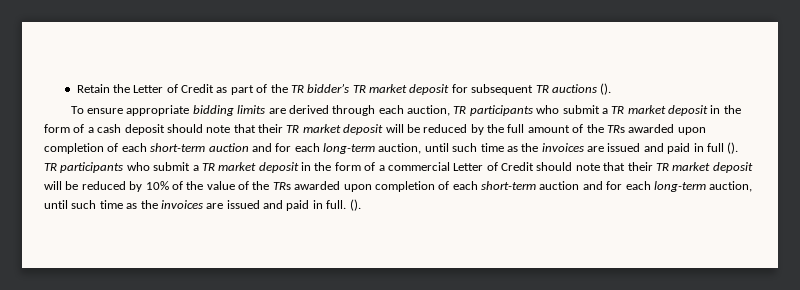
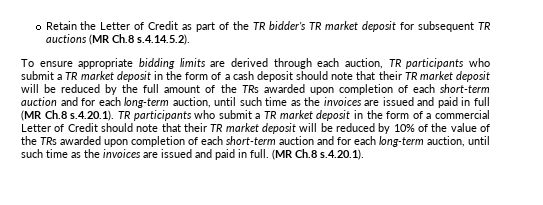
- Retain the Letter of Credit as part of the TR bidder’s TR market deposit for subsequent TR auctions ().
+ Retain the Letter of Credit as part of the TR bidder’s TR market deposit for subsequent TR auctions (MR Ch.8 s.4.14.5.2).
- To ensure appropriate bidding limits are derived through each auction, TR participants who submit a TR market deposit in the form of a cash deposit should note that their TR market deposit will be reduced by the full amount of the TRs awarded upon completion of each short-term auction and for each long-term auction, until such time as the invoices are issued and paid in full (). TR participants who submit a TR market deposit in the form of a commercial Letter of Credit should note that their TR market deposit will be reduced by 10% of the value of the TRs awarded upon completion of each short-term auction and for each long-term auction, until such time as the invoices are issued and paid in full. ().
+ To ensure appropriate bidding limits are derived through each auction, TR participants who submit a TR market deposit in the form of a cash deposit should note that their TR market deposit will be reduced by the full amount of the TRs awarded upon completion of each short-term auction and for each long-term auction, until such time as the invoices are issued and paid in full (MR Ch.8 s.4.20.1). TR participants who submit a TR market deposit in the form of a commercial Letter of Credit should note that their TR market deposit will be reduced by 10% of the value of the TRs awarded upon completion of each short-term auction and for each long-term auction, until such time as the invoices are issued and paid in full. (MR Ch.8 s.4.20.1).

